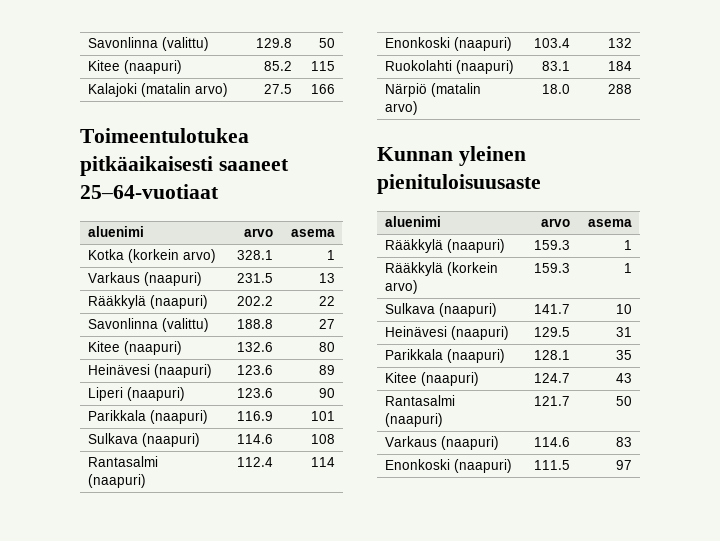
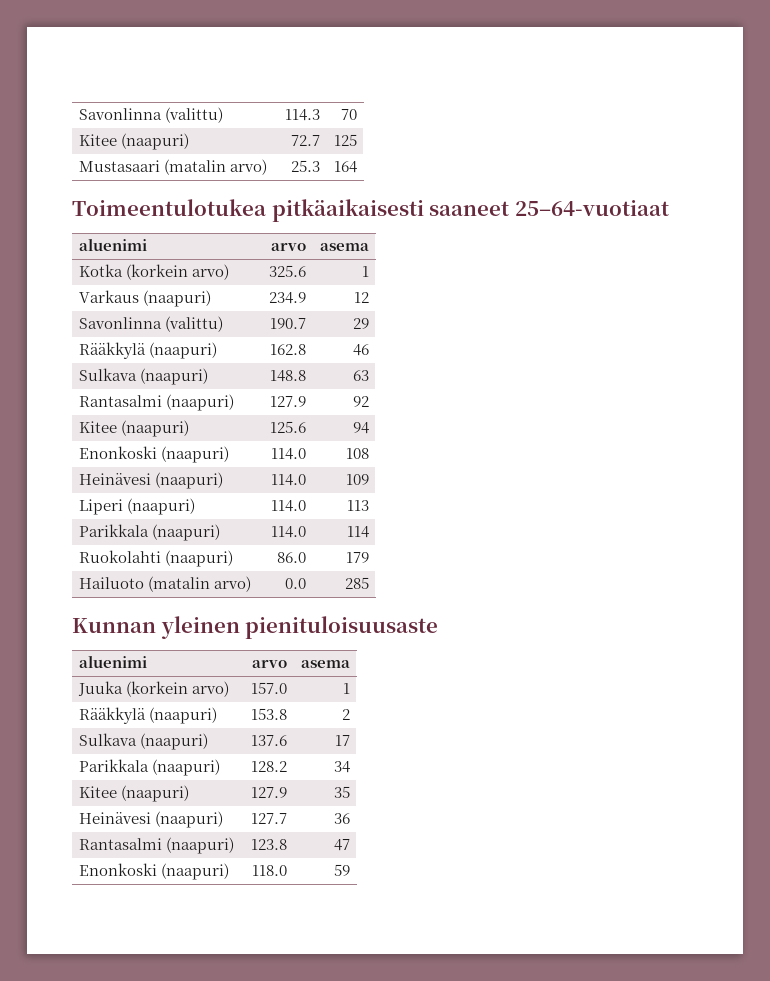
- Savonlinna (valittu) | 129.8 | 50
- Kitee (naapuri) | 85.2 | 115
- Kalajoki (matalin arvo) | 27.5 | 166
+ Savonlinna (valittu) | 114.3 | 70
+ Kitee (naapuri) | 72.7 | 125
+ Mustasaari (matalin arvo) | 25.3 | 164
- Kotka (korkein arvo) | 328.1 | 1
+ Kotka (korkein arvo) | 325.6 | 1
- Varkaus (naapuri) | 231.5 | 13
- Rääkkylä (naapuri) | 202.2 | 22
- Savonlinna (valittu) | 188.8 | 27
- Kitee (naapuri) | 132.6 | 80
- Heinävesi (naapuri) | 123.6 | 89
+ Varkaus (naapuri) | 234.9 | 12
+ Savonlinna (valittu) | 190.7 | 29
+ Rääkkylä (naapuri) | 162.8 | 46
+ Sulkava (naapuri) | 148.8 | 63
+ Rantasalmi (naapuri) | 127.9 | 92
+ Kitee (naapuri) | 125.6 | 94
+ Enonkoski (naapuri) | 114.0 | 108
+ Heinävesi (naapuri) | 114.0 | 109
- Liperi (naapuri) | 123.6 | 90
- Parikkala (naapuri) | 116.9 | 101
- Sulkava (naapuri) | 114.6 | 108
- Rantasalmi (naapuri) | 112.4 | 114
- Enonkoski (naapuri) | 103.4 | 132
+ Liperi (naapuri) | 114.0 | 113
+ Parikkala (naapuri) | 114.0 | 114
- Ruokolahti (naapuri) | 83.1 | 184
- Närpiö (matalin arvo) | 18.0 | 288
+ Ruokolahti (naapuri) | 86.0 | 179
+ Hailuoto (matalin arvo) | 0.0 | 285
- Rääkkylä (naapuri) | 159.3 | 1
- Rääkkylä (korkein arvo) | 159.3 | 1
- Sulkava (naapuri) | 141.7 | 10
- Heinävesi (naapuri) | 129.5 | 31
- Parikkala (naapuri) | 128.1 | 35
- Kitee (naapuri) | 124.7 | 43
- Rantasalmi (naapuri) | 121.7 | 50
- Varkaus (naapuri) | 114.6 | 83
- Enonkoski (naapuri) | 111.5 | 97
+ Juuka (korkein arvo) | 157.0 | 1
+ Rääkkylä (naapuri) | 153.8 | 2
+ Sulkava (naapuri) | 137.6 | 17
+ Parikkala (naapuri) | 128.2 | 34
+ Kitee (naapuri) | 127.9 | 35
+ Heinävesi (naapuri) | 127.7 | 36
+ Rantasalmi (naapuri) | 123.8 | 47
+ Enonkoski (naapuri) | 118.0 | 59

